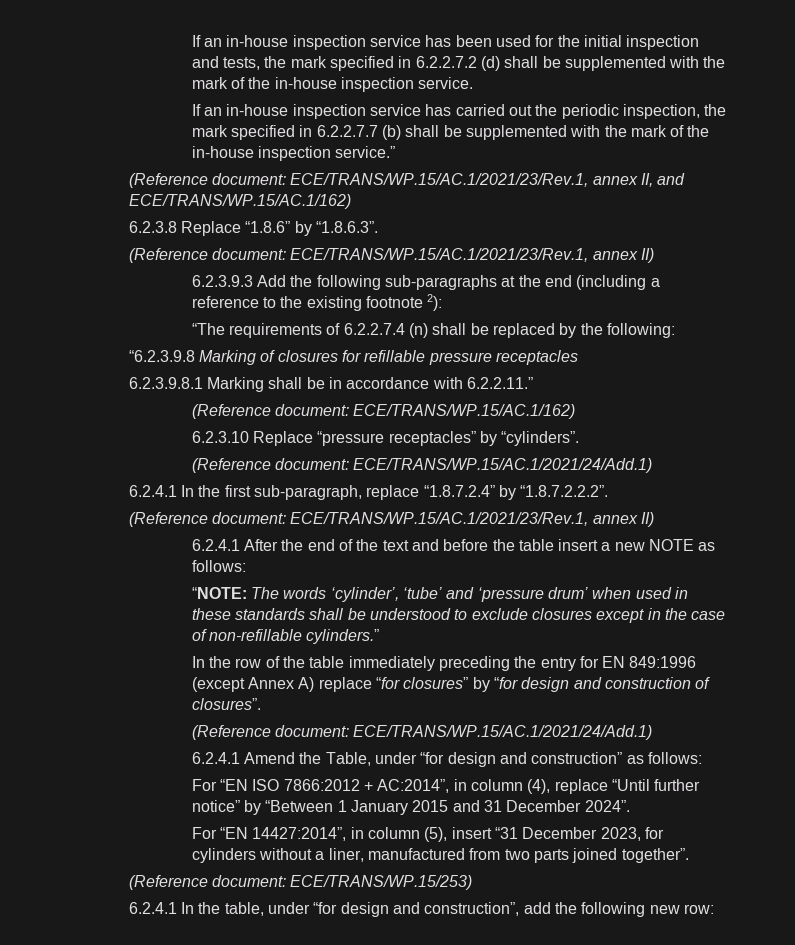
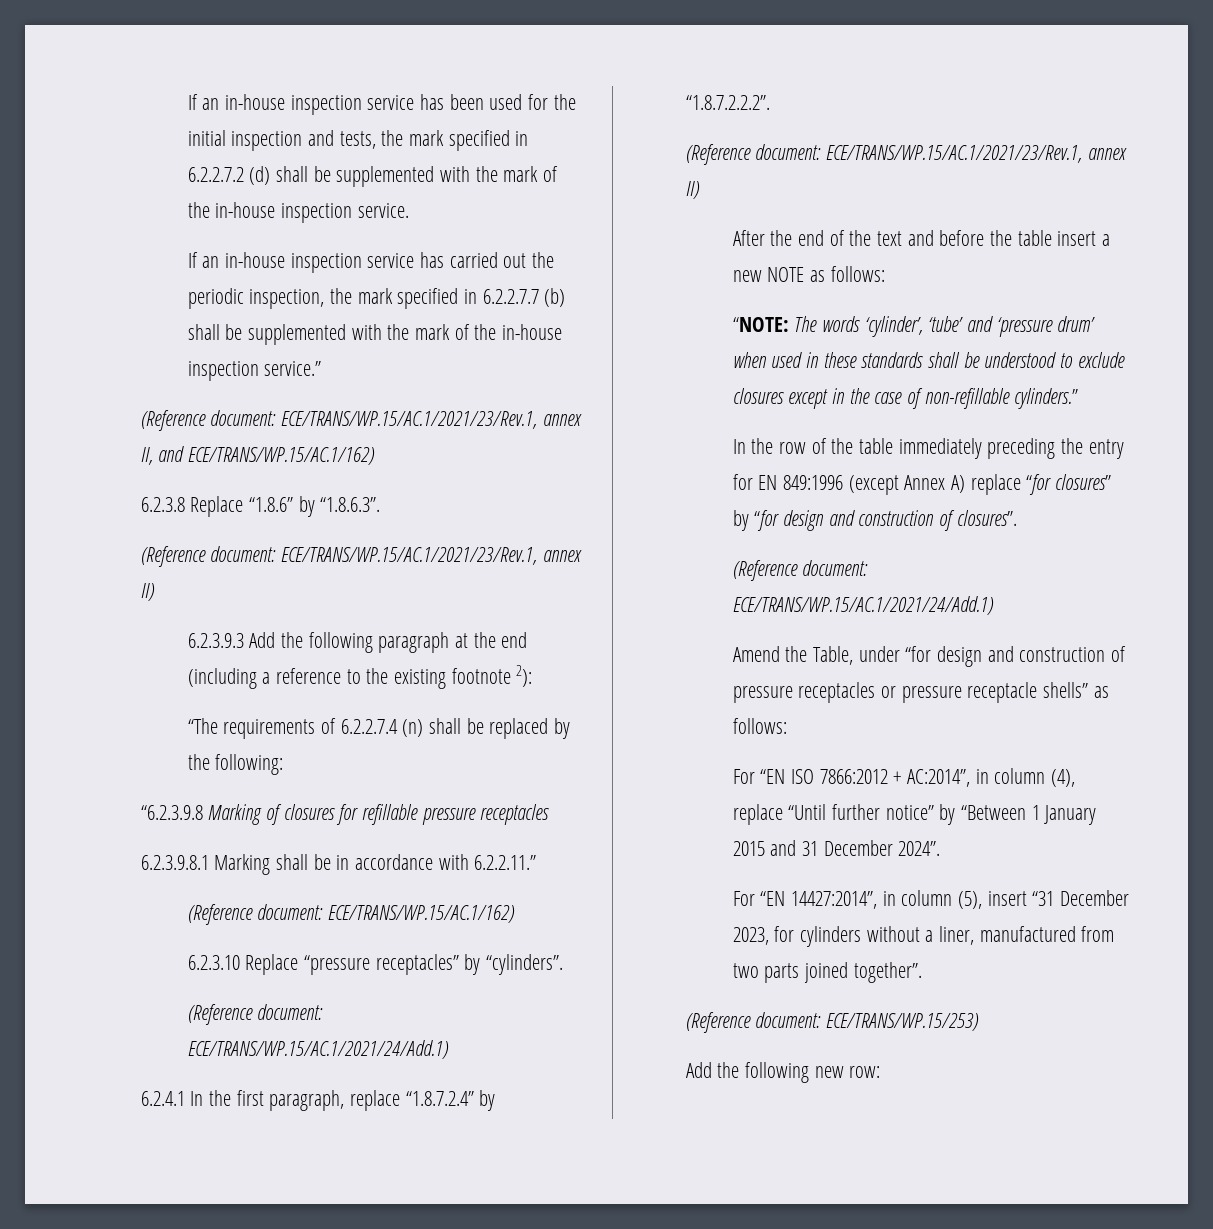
- 6.2.3.9.3 Add the following sub-paragraphs at the end (including a reference to the existing footnote 2):
+ 6.2.3.9.3 Add the following paragraph at the end (including a reference to the existing footnote 2):
- 6.2.4.1 In the first sub-paragraph, replace “1.8.7.2.4” by “1.8.7.2.2.2”.
+ 6.2.4.1 In the first paragraph, replace “1.8.7.2.4” by “1.8.7.2.2.2”.
- 6.2.4.1 After the end of the text and before the table insert a new NOTE as follows:
+ After the end of the text and before the table insert a new NOTE as follows:
- 6.2.4.1 Amend the Table, under “for design and construction” as follows:
+ Amend the Table, under “for design and construction of pressure receptacles or pressure receptacle shells” as follows:
- 6.2.4.1 In the table, under “for design and construction”, add the following new row:
+ Add the following new row:

